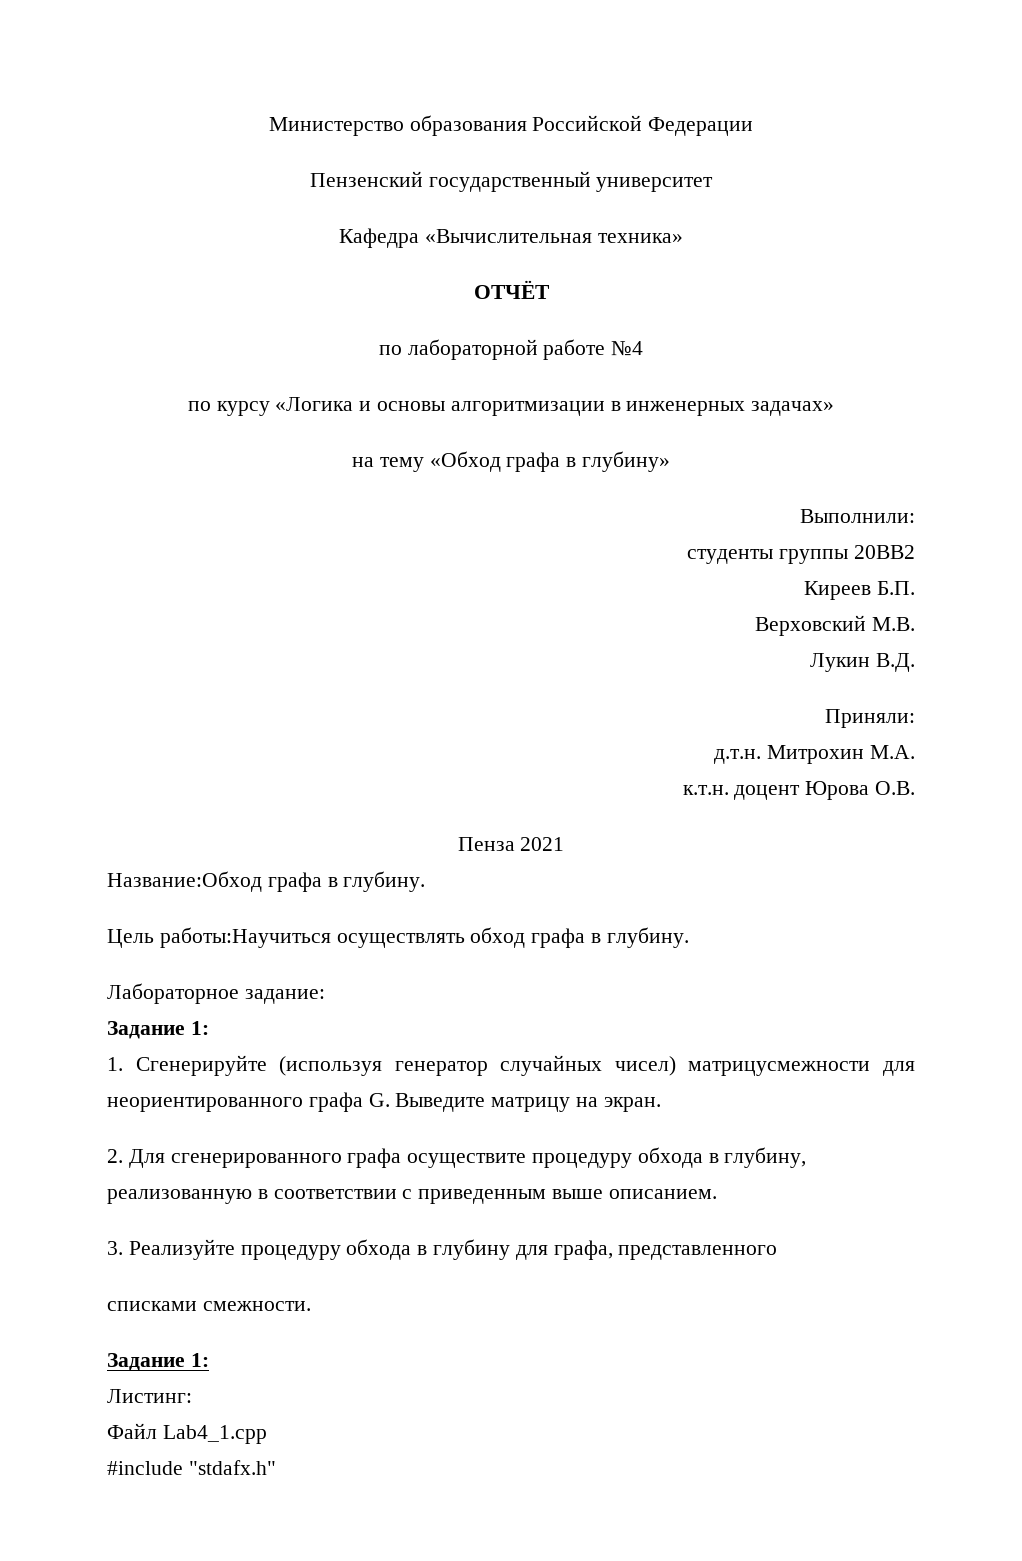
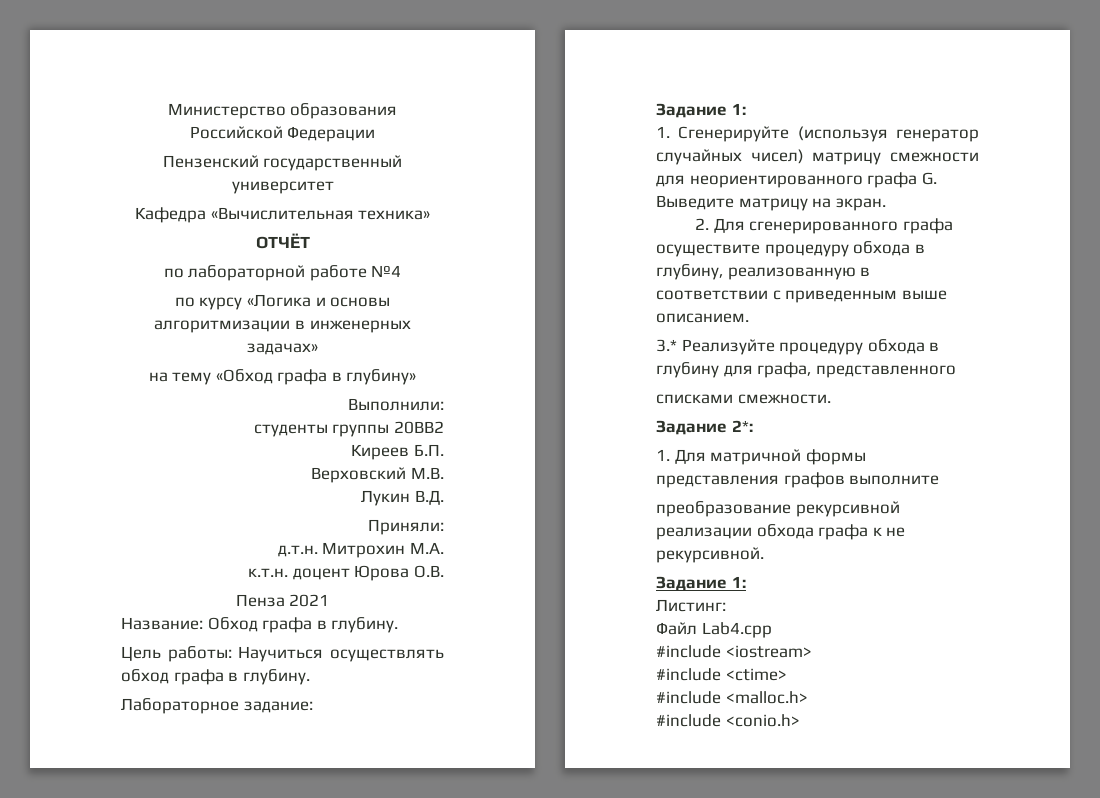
- Название:Обход графа в глубину.
+ Название: Обход графа в глубину.
- Цель работы:Научиться осуществлять обход графа в глубину.
+ Цель работы: Научиться осуществлять обход графа в глубину.
- 1. Сгенерируйте (используя генератор случайных чисел) матрицусмежности для неориентированного графа G. Выведите матрицу на экран.
+ 1. Сгенерируйте (используя генератор случайных чисел) матрицу смежности для неориентированного графа G. Выведите матрицу на экран.
- 3. Реализуйте процедуру обхода в глубину для графа, представленного
+ 3.* Реализуйте процедуру обхода в глубину для графа, представленного
+ Задание 2*:
+ 1. Для матричной формы представления графов выполните
+ преобразование рекурсивной реализации обхода графа к не рекурсивной.
- Файл Lab4_1.cpp
- #include "stdafx.h"
+ Файл Lab4.cpp
+ #include <iostream>
+ #include <ctime>
+ #include <malloc.h>
+ #include <conio.h>

